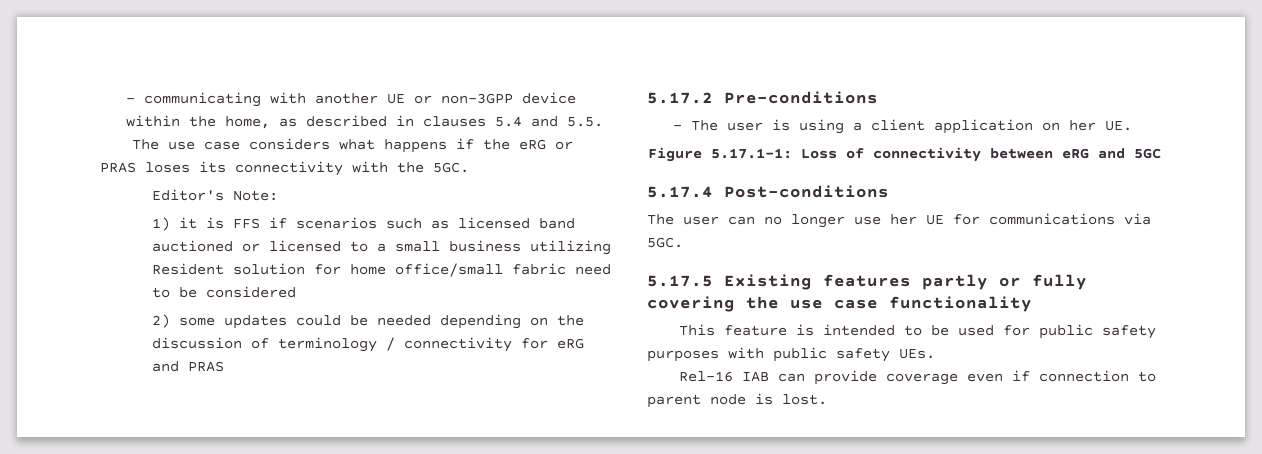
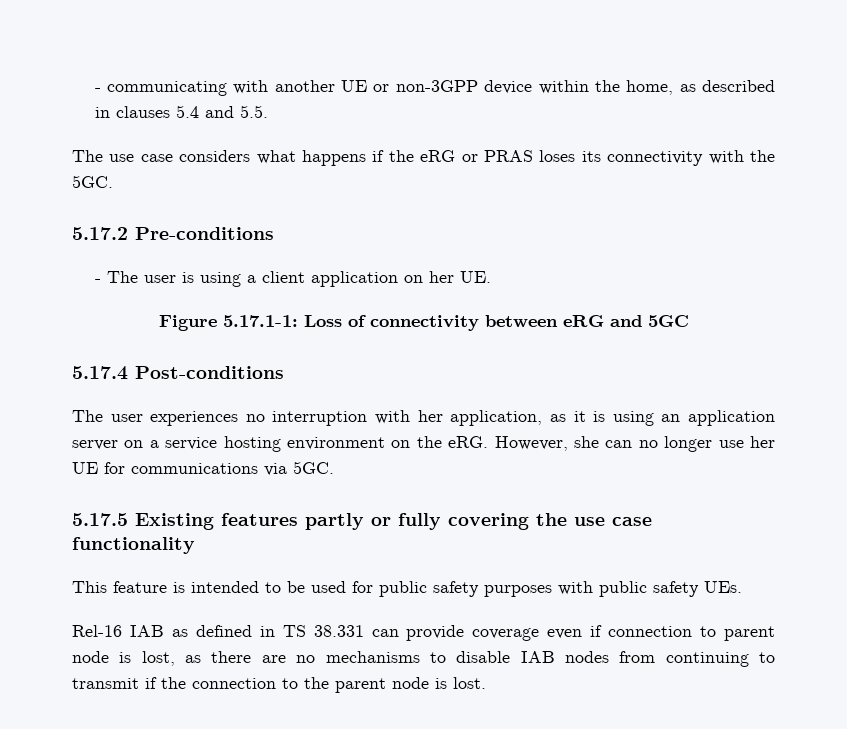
- Editor's Note:
- 1) it is FFS if scenarios such as licensed band auctioned or licensed to a small business utilizing Resident solution for home office/small fabric need to be considered
- 2) some updates could be needed depending on the discussion of terminology / connectivity for eRG and PRAS
- The user can no longer use her UE for communications via 5GC.
+ The user experiences no interruption with her application, as it is using an application server on a service hosting environment on the eRG. However, she can no longer use her UE for communications via 5GC.
- Rel-16 IAB can provide coverage even if connection to parent node is lost.
+ Rel-16 IAB as defined in TS 38.331 can provide coverage even if connection to parent node is lost, as there are no mechanisms to disable IAB nodes from continuing to transmit if the connection to the parent node is lost.

